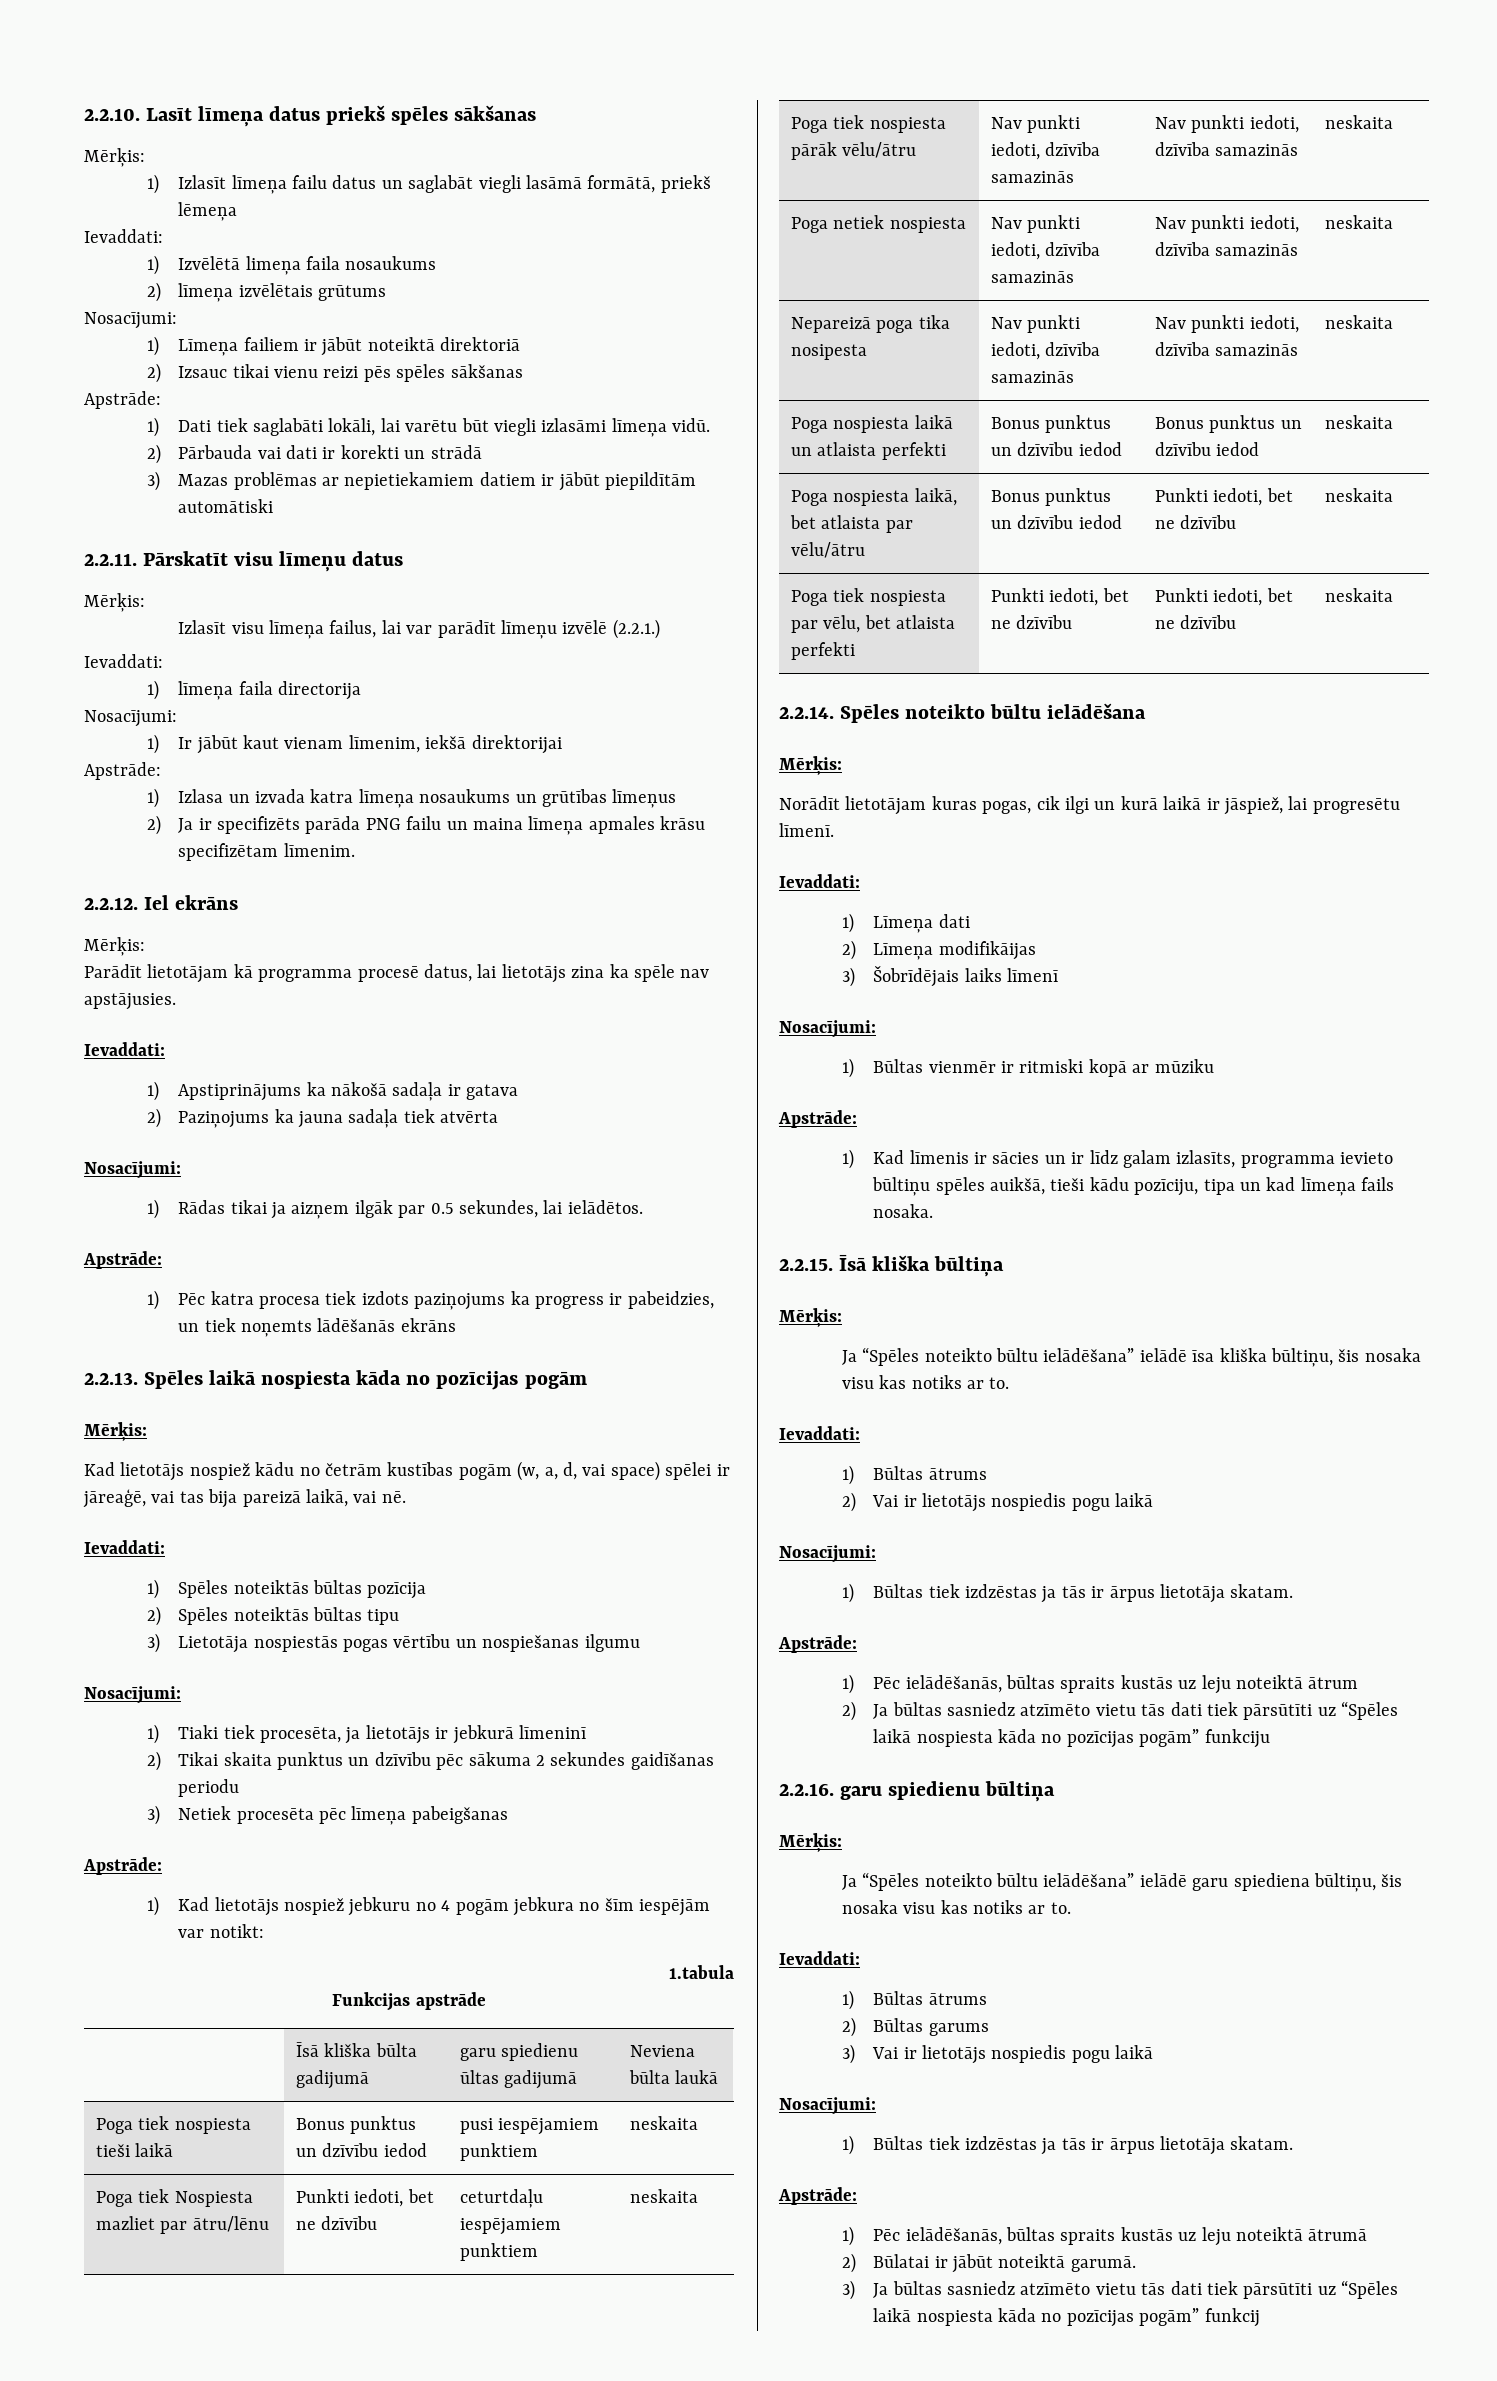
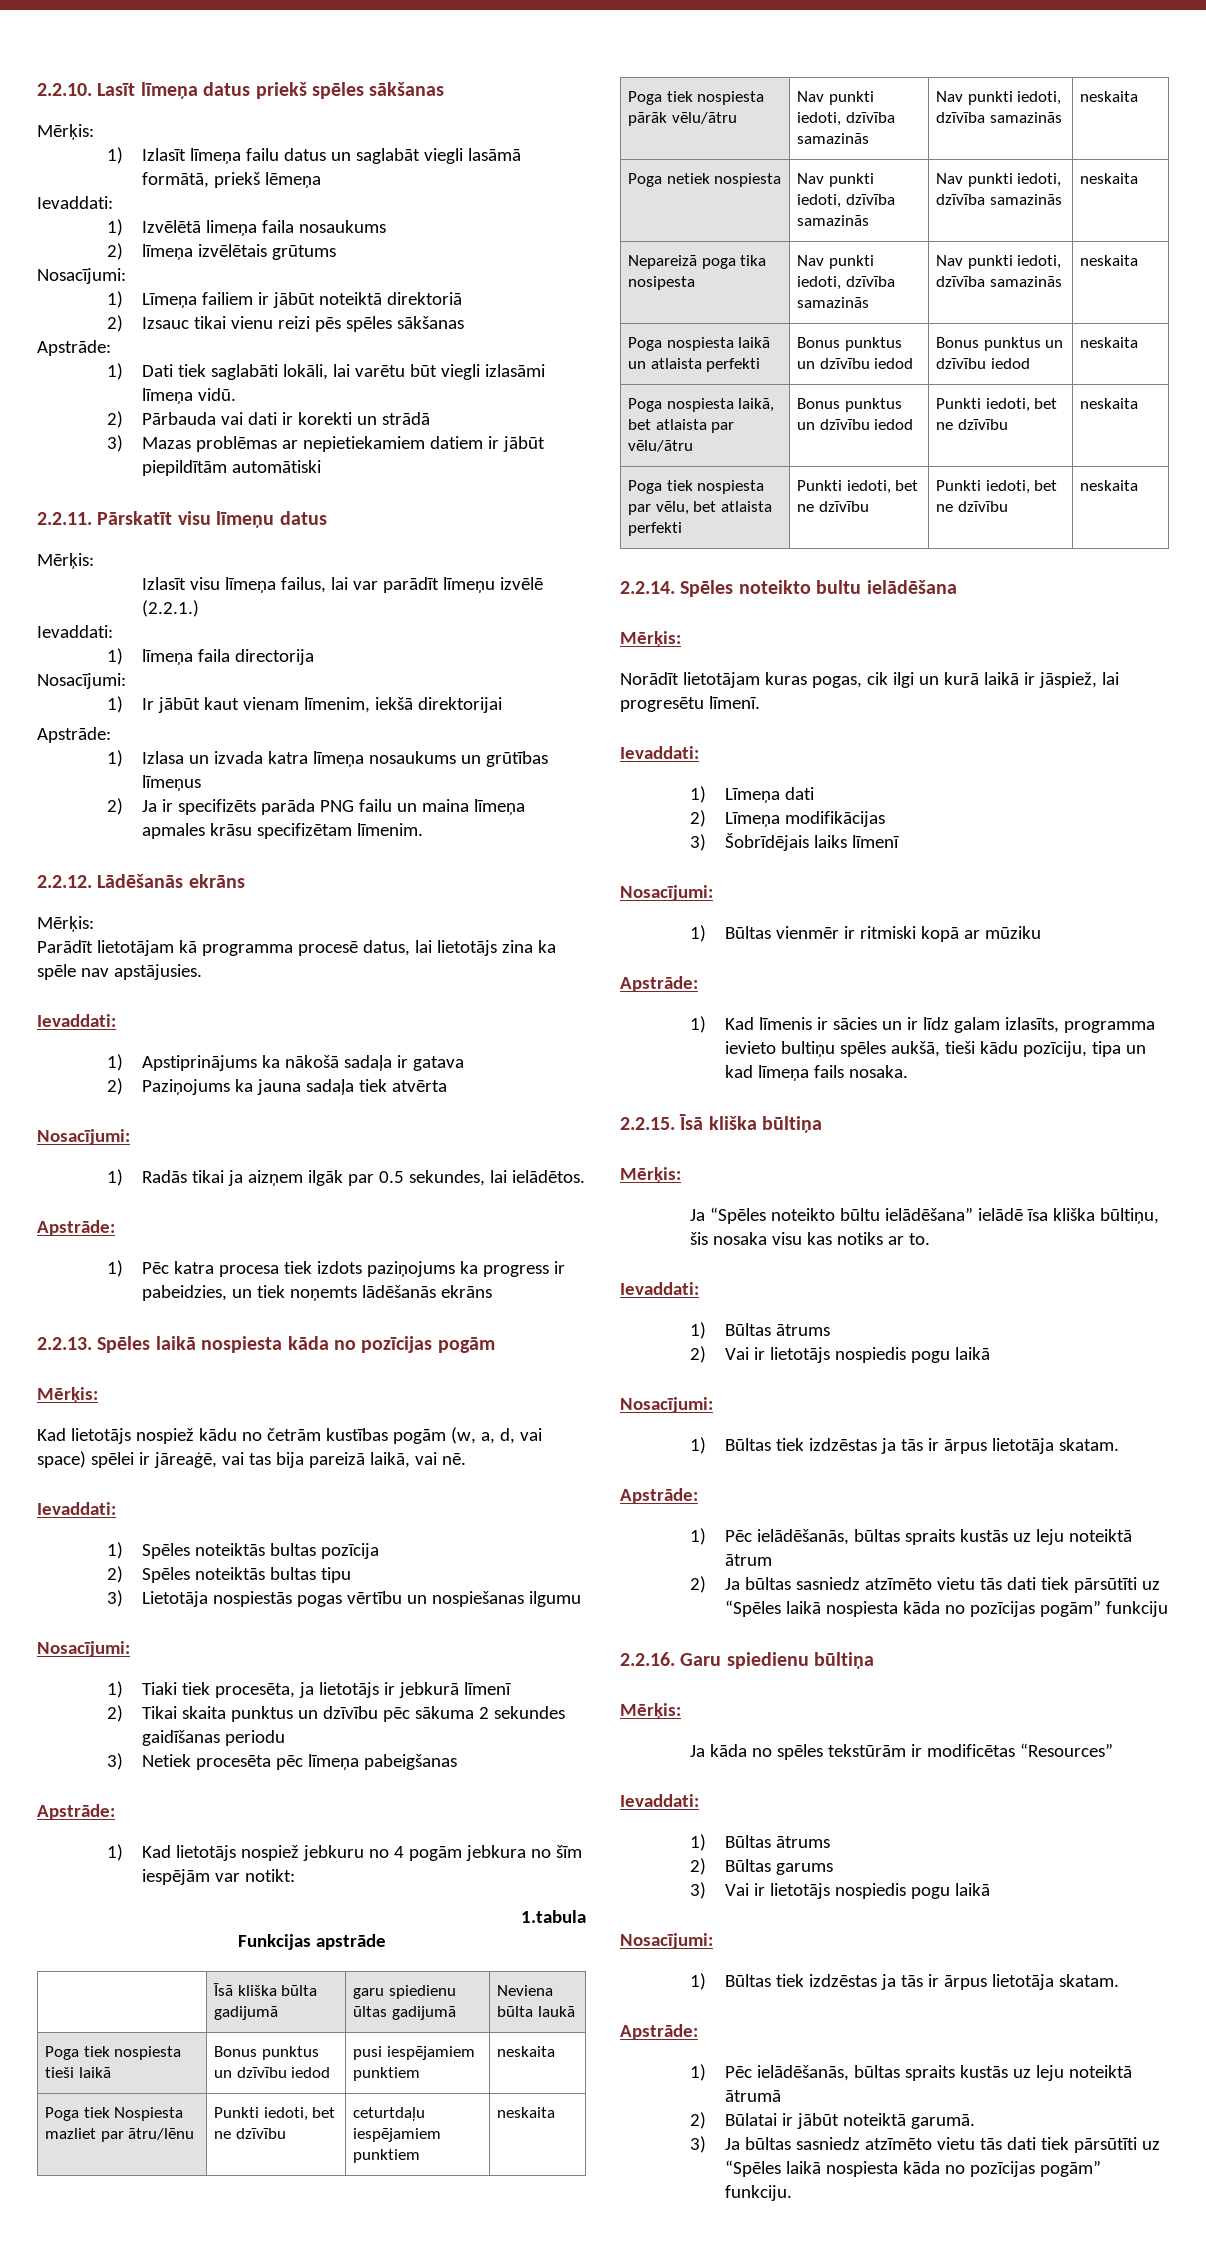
- 2.2.12. Iel ekrāns
+ 2.2.12. Lādēšanās ekrāns
- 1) Rādas tikai ja aizņem ilgāk par 0.5 sekundes, lai ielādētos.
+ 1) Radās tikai ja aizņem ilgāk par 0.5 sekundes, lai ielādētos.
- 1) Spēles noteiktās būltas pozīcija
+ 1) Spēles noteiktās bultas pozīcija
- 2) Spēles noteiktās būltas tipu
+ 2) Spēles noteiktās bultas tipu
- 1) Tiaki tiek procesēta, ja lietotājs ir jebkurā līmeninī
+ 1) Tiaki tiek procesēta, ja lietotājs ir jebkurā līmenī
- 2.2.14. Spēles noteikto būltu ielādēšana
+ 2.2.14. Spēles noteikto bultu ielādēšana
- 2) Līmeņa modifikāijas
+ 2) Līmeņa modifikācijas
- 1) Kad līmenis ir sācies un ir līdz galam izlasīts, programma ievieto būltiņu spēles auikšā, tieši kādu pozīciju, tipa un kad līmeņa fails nosaka.
+ 1) Kad līmenis ir sācies un ir līdz galam izlasīts, programma ievieto bultiņu spēles aukšā, tieši kādu pozīciju, tipa un kad līmeņa fails nosaka.
- 2.2.16. garu spiedienu būltiņa
+ 2.2.16. Garu spiedienu būltiņa
- Ja “Spēles noteikto būltu ielādēšana” ielādē garu spiediena būltiņu, šis nosaka visu kas notiks ar to.
+ Ja kāda no spēles tekstūrām ir modificētas “Resources”
- 3) Ja būltas sasniedz atzīmēto vietu tās dati tiek pārsūtīti uz “Spēles laikā nospiesta kāda no pozīcijas pogām” funkcij
+ 3) Ja būltas sasniedz atzīmēto vietu tās dati tiek pārsūtīti uz “Spēles laikā nospiesta kāda no pozīcijas pogām” funkciju.

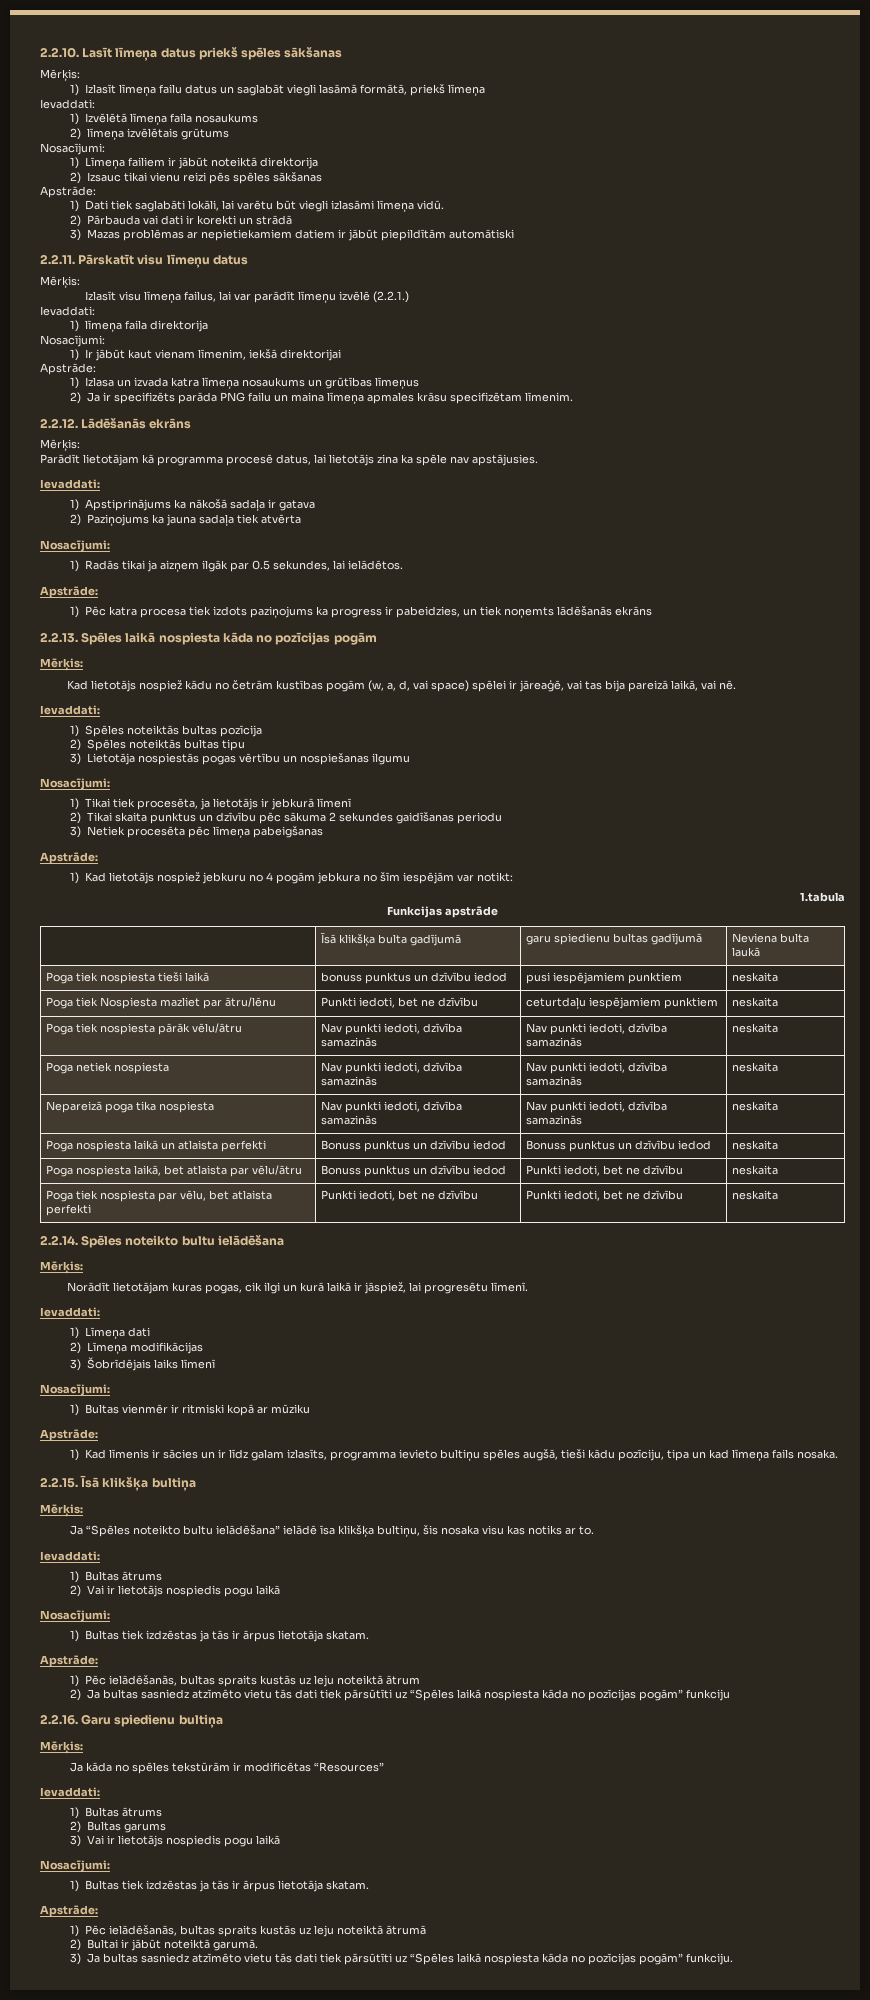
- 1) Izlasīt līmeņa failu datus un saglabāt viegli lasāmā formātā, priekš lēmeņa
+ 1) Izlasīt līmeņa failu datus un saglabāt viegli lasāmā formātā, priekš līmeņa
- 1) Izvēlētā limeņa faila nosaukums
+ 1) Izvēlētā līmeņa faila nosaukums
- 1) Līmeņa failiem ir jābūt noteiktā direktoriā
+ 1) Līmeņa failiem ir jābūt noteiktā direktorija
- 1) līmeņa faila directorija
+ 1) līmeņa faila direktorija
- 1) Tiaki tiek procesēta, ja lietotājs ir jebkurā līmenī
+ 1) Tikai tiek procesēta, ja lietotājs ir jebkurā līmenī
- | Īsā kliška būlta gadijumā | garu spiedienu ūltas gadijumā | Neviena būlta laukā
+ | Īsā klikšķa bulta gadījumā | garu spiedienu bultas gadījumā | Neviena bulta laukā
- Poga tiek nospiesta tieši laikā | Bonus punktus un dzīvību iedod | pusi iespējamiem punktiem | neskaita
+ Poga tiek nospiesta tieši laikā | bonuss punktus un dzīvību iedod | pusi iespējamiem punktiem | neskaita
- Nepareizā poga tika nosipesta | Nav punkti iedoti, dzīvība samazinās | Nav punkti iedoti, dzīvība samazinās | neskaita
+ Nepareizā poga tika nospiesta | Nav punkti iedoti, dzīvība samazinās | Nav punkti iedoti, dzīvība samazinās | neskaita
- Poga nospiesta laikā un atlaista perfekti | Bonus punktus un dzīvību iedod | Bonus punktus un dzīvību iedod | neskaita
+ Poga nospiesta laikā un atlaista perfekti | Bonuss punktus un dzīvību iedod | Bonuss punktus un dzīvību iedod | neskaita
- Poga nospiesta laikā, bet atlaista par vēlu/ātru | Bonus punktus un dzīvību iedod | Punkti iedoti, bet ne dzīvību | neskaita
+ Poga nospiesta laikā, bet atlaista par vēlu/ātru | Bonuss punktus un dzīvību iedod | Punkti iedoti, bet ne dzīvību | neskaita
- 1) Būltas vienmēr ir ritmiski kopā ar mūziku
+ 1) Bultas vienmēr ir ritmiski kopā ar mūziku
- 1) Kad līmenis ir sācies un ir līdz galam izlasīts, programma ievieto bultiņu spēles aukšā, tieši kādu pozīciju, tipa un kad līmeņa fails nosaka.
+ 1) Kad līmenis ir sācies un ir līdz galam izlasīts, programma ievieto bultiņu spēles augšā, tieši kādu pozīciju, tipa un kad līmeņa fails nosaka.
- 2.2.15. Īsā kliška būltiņa
+ 2.2.15. Īsā klikšķa bultiņa
- Ja “Spēles noteikto būltu ielādēšana” ielādē īsa kliška būltiņu, šis nosaka visu kas notiks ar to.
+ Ja “Spēles noteikto bultu ielādēšana” ielādē īsa klikšķa bultiņu, šis nosaka visu kas notiks ar to.
  Ievaddati:
- 1) Būltas ātrums
+ 1) Bultas ātrums
  2) Vai ir lietotājs nospiedis pogu laikā
  Nosacījumi:
- 1) Būltas tiek izdzēstas ja tās ir ārpus lietotāja skatam.
+ 1) Bultas tiek izdzēstas ja tās ir ārpus lietotāja skatam.
- 1) Pēc ielādēšanās, būltas spraits kustās uz leju noteiktā ātrum
+ 1) Pēc ielādēšanās, bultas spraits kustās uz leju noteiktā ātrum
- 2) Ja būltas sasniedz atzīmēto vietu tās dati tiek pārsūtīti uz “Spēles laikā nospiesta kāda no pozīcijas pogām” funkciju
+ 2) Ja bultas sasniedz atzīmēto vietu tās dati tiek pārsūtīti uz “Spēles laikā nospiesta kāda no pozīcijas pogām” funkciju
- 2.2.16. Garu spiedienu būltiņa
+ 2.2.16. Garu spiedienu bultiņa
  Ja kāda no spēles tekstūrām ir modificētas “Resources”
  Ievaddati:
- 1) Būltas ātrums
- 2) Būltas garums
+ 1) Bultas ātrums
+ 2) Bultas garums
  3) Vai ir lietotājs nospiedis pogu laikā
  Nosacījumi:
- 1) Būltas tiek izdzēstas ja tās ir ārpus lietotāja skatam.
+ 1) Bultas tiek izdzēstas ja tās ir ārpus lietotāja skatam.
- 1) Pēc ielādēšanās, būltas spraits kustās uz leju noteiktā ātrumā
+ 1) Pēc ielādēšanās, bultas spraits kustās uz leju noteiktā ātrumā
- 2) Būlatai ir jābūt noteiktā garumā.
+ 2) Bultai ir jābūt noteiktā garumā.
- 3) Ja būltas sasniedz atzīmēto vietu tās dati tiek pārsūtīti uz “Spēles laikā nospiesta kāda no pozīcijas pogām” funkciju.
+ 3) Ja bultas sasniedz atzīmēto vietu tās dati tiek pārsūtīti uz “Spēles laikā nospiesta kāda no pozīcijas pogām” funkciju.

